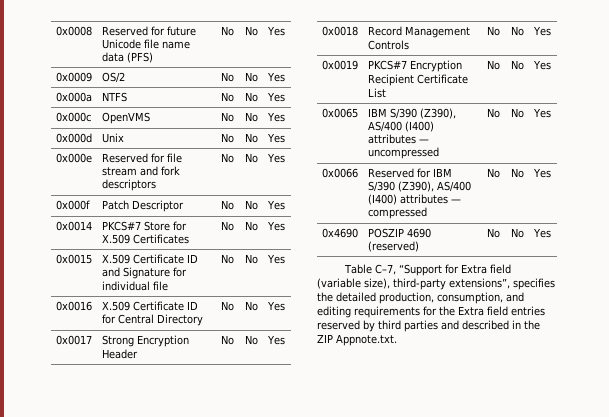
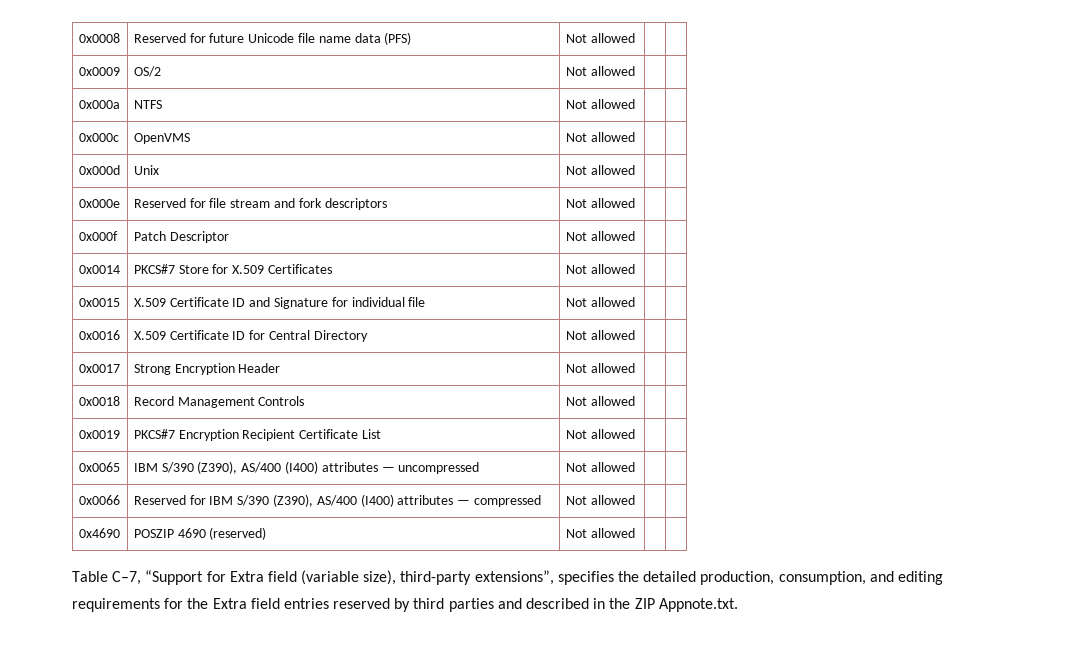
- 0x0008 | Reserved for future Unicode file name data (PFS) | No | No | Yes
+ 0x0008 | Reserved for future Unicode file name data (PFS) | Not allowed | |
- 0x0009 | OS/2 | No | No | Yes
+ 0x0009 | OS/2 | Not allowed | |
- 0x000a | NTFS | No | No | Yes
+ 0x000a | NTFS | Not allowed | |
- 0x000c | OpenVMS | No | No | Yes
+ 0x000c | OpenVMS | Not allowed | |
- 0x000d | Unix | No | No | Yes
+ 0x000d | Unix | Not allowed | |
- 0x000e | Reserved for file stream and fork descriptors | No | No | Yes
+ 0x000e | Reserved for file stream and fork descriptors | Not allowed | |
- 0x000f | Patch Descriptor | No | No | Yes
+ 0x000f | Patch Descriptor | Not allowed | |
- 0x0014 | PKCS#7 Store for X.509 Certificates | No | No | Yes
+ 0x0014 | PKCS#7 Store for X.509 Certificates | Not allowed | |
- 0x0015 | X.509 Certificate ID and Signature for individual file | No | No | Yes
+ 0x0015 | X.509 Certificate ID and Signature for individual file | Not allowed | |
- 0x0016 | X.509 Certificate ID for Central Directory | No | No | Yes
+ 0x0016 | X.509 Certificate ID for Central Directory | Not allowed | |
- 0x0017 | Strong Encryption Header | No | No | Yes
+ 0x0017 | Strong Encryption Header | Not allowed | |
- 0x0018 | Record Management Controls | No | No | Yes
+ 0x0018 | Record Management Controls | Not allowed | |
- 0x0019 | PKCS#7 Encryption Recipient Certificate List | No | No | Yes
+ 0x0019 | PKCS#7 Encryption Recipient Certificate List | Not allowed | |
- 0x0065 | IBM S/390 (Z390), AS/400 (I400) attributes — uncompressed | No | No | Yes
+ 0x0065 | IBM S/390 (Z390), AS/400 (I400) attributes — uncompressed | Not allowed | |
- 0x0066 | Reserved for IBM S/390 (Z390), AS/400 (I400) attributes — compressed | No | No | Yes
+ 0x0066 | Reserved for IBM S/390 (Z390), AS/400 (I400) attributes — compressed | Not allowed | |
- 0x4690 | POSZIP 4690 (reserved) | No | No | Yes
+ 0x4690 | POSZIP 4690 (reserved) | Not allowed | |

